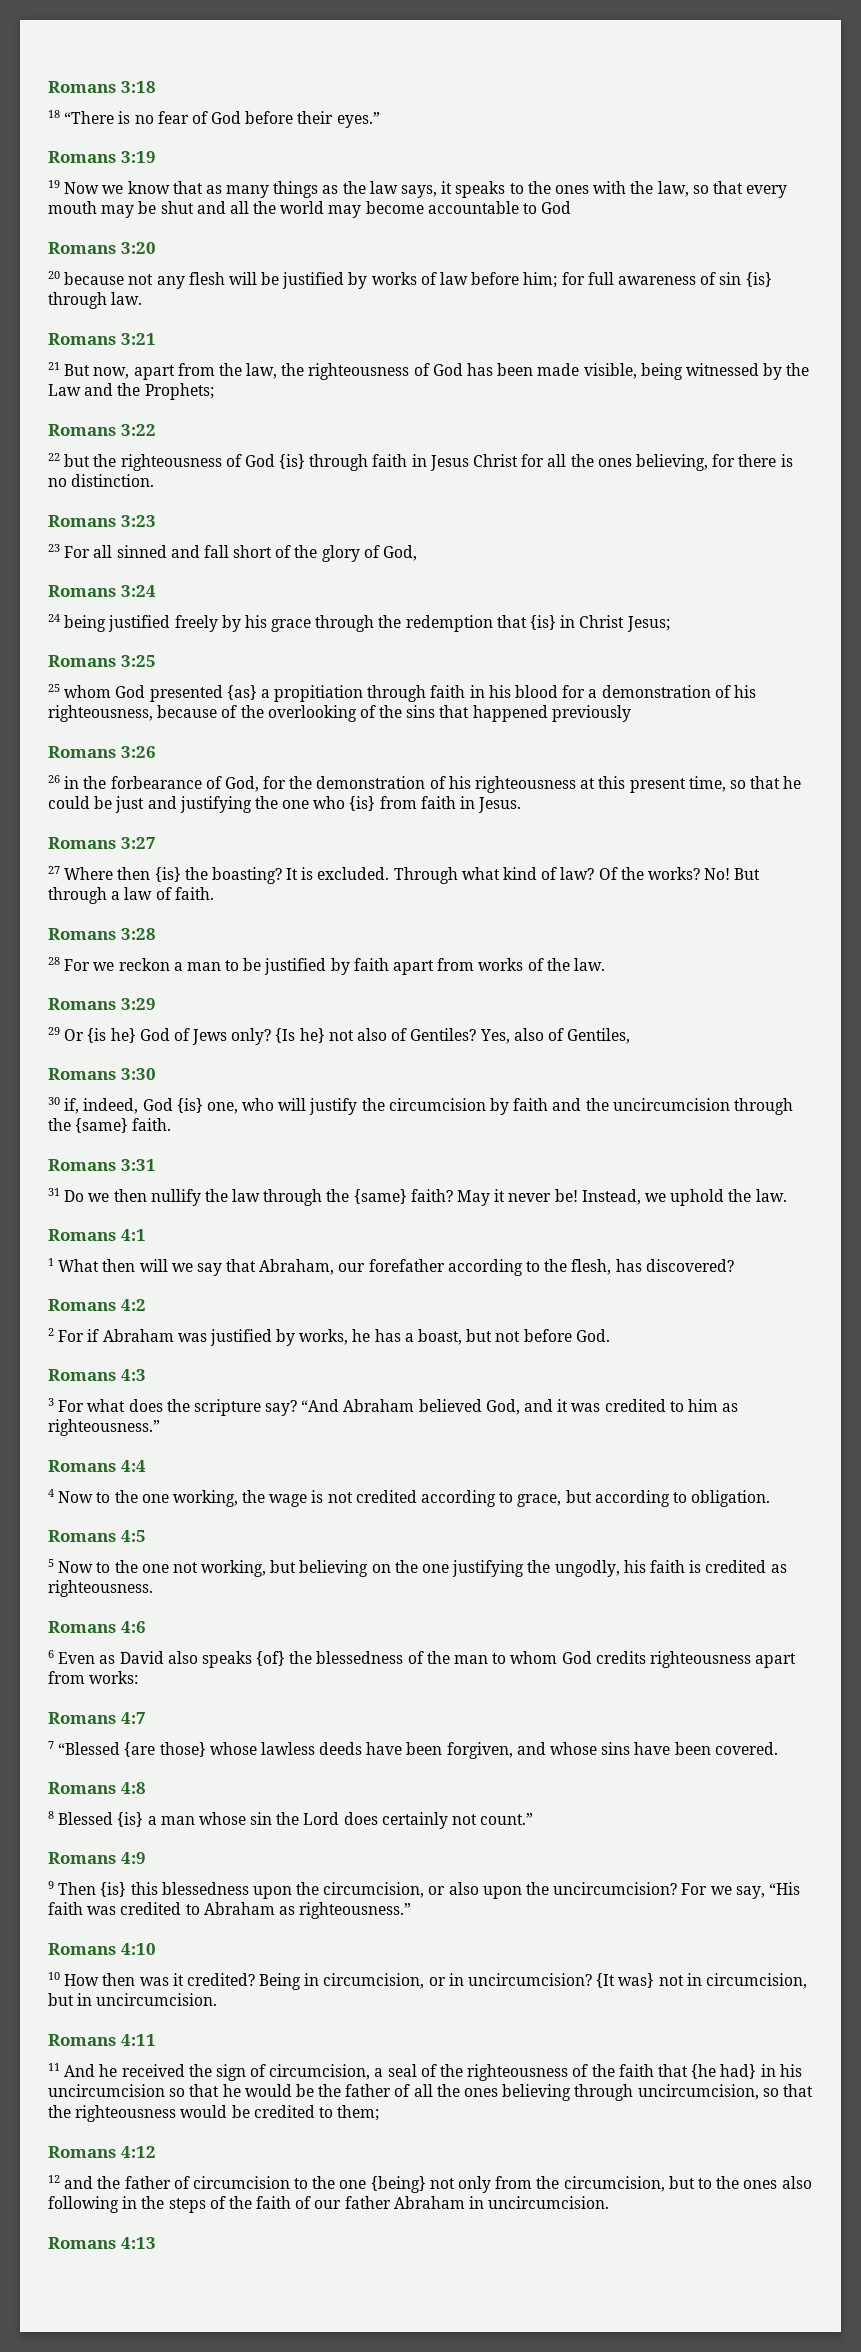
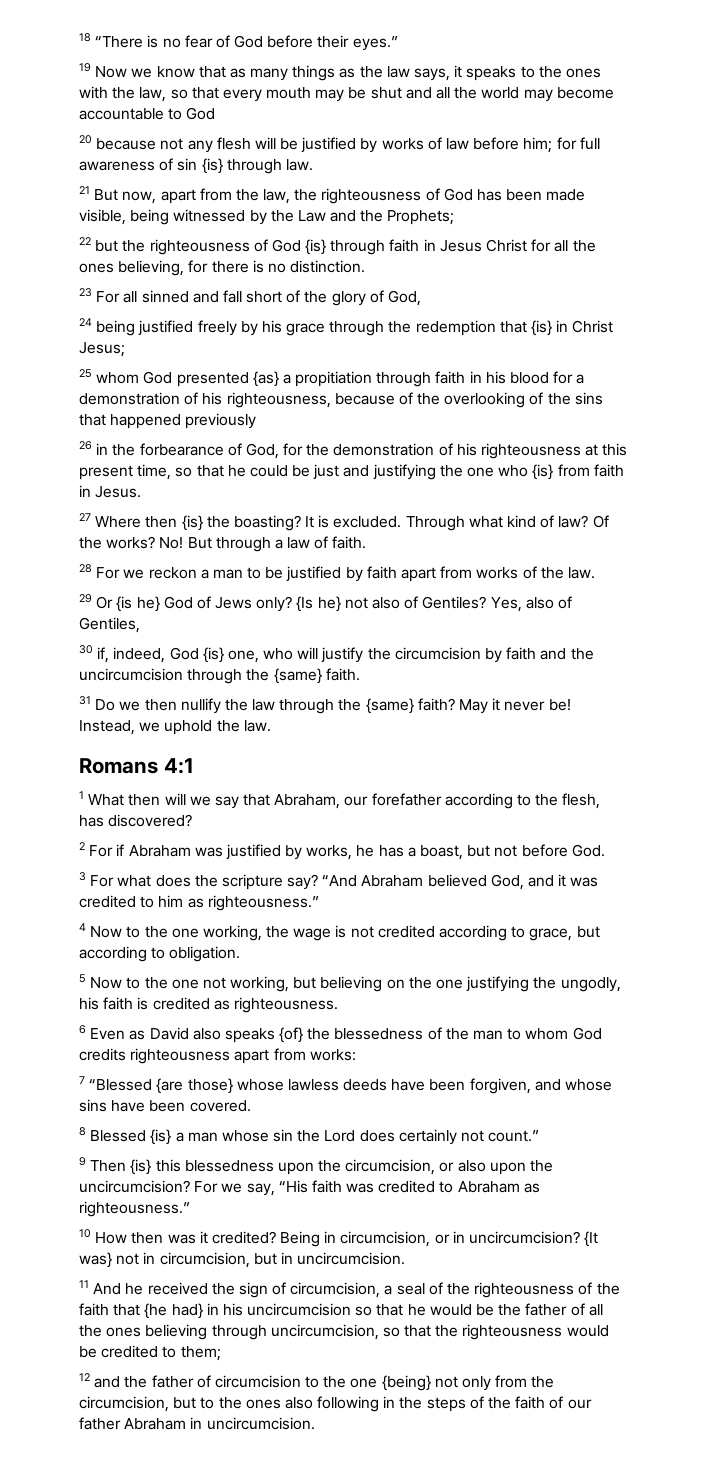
- Romans 3:18
- Romans 3:19
- Romans 3:20
- Romans 3:21
- Romans 3:22
- Romans 3:23
- Romans 3:24
- Romans 3:25
- Romans 3:26
- Romans 3:27
- Romans 3:28
- Romans 3:29
- Romans 3:30
- Romans 3:31
- Romans 4:2
- Romans 4:3
- Romans 4:4
- Romans 4:5
- Romans 4:6
- Romans 4:7
- Romans 4:8
- Romans 4:9
- Romans 4:10
- Romans 4:11
- Romans 4:12
- Romans 4:13

